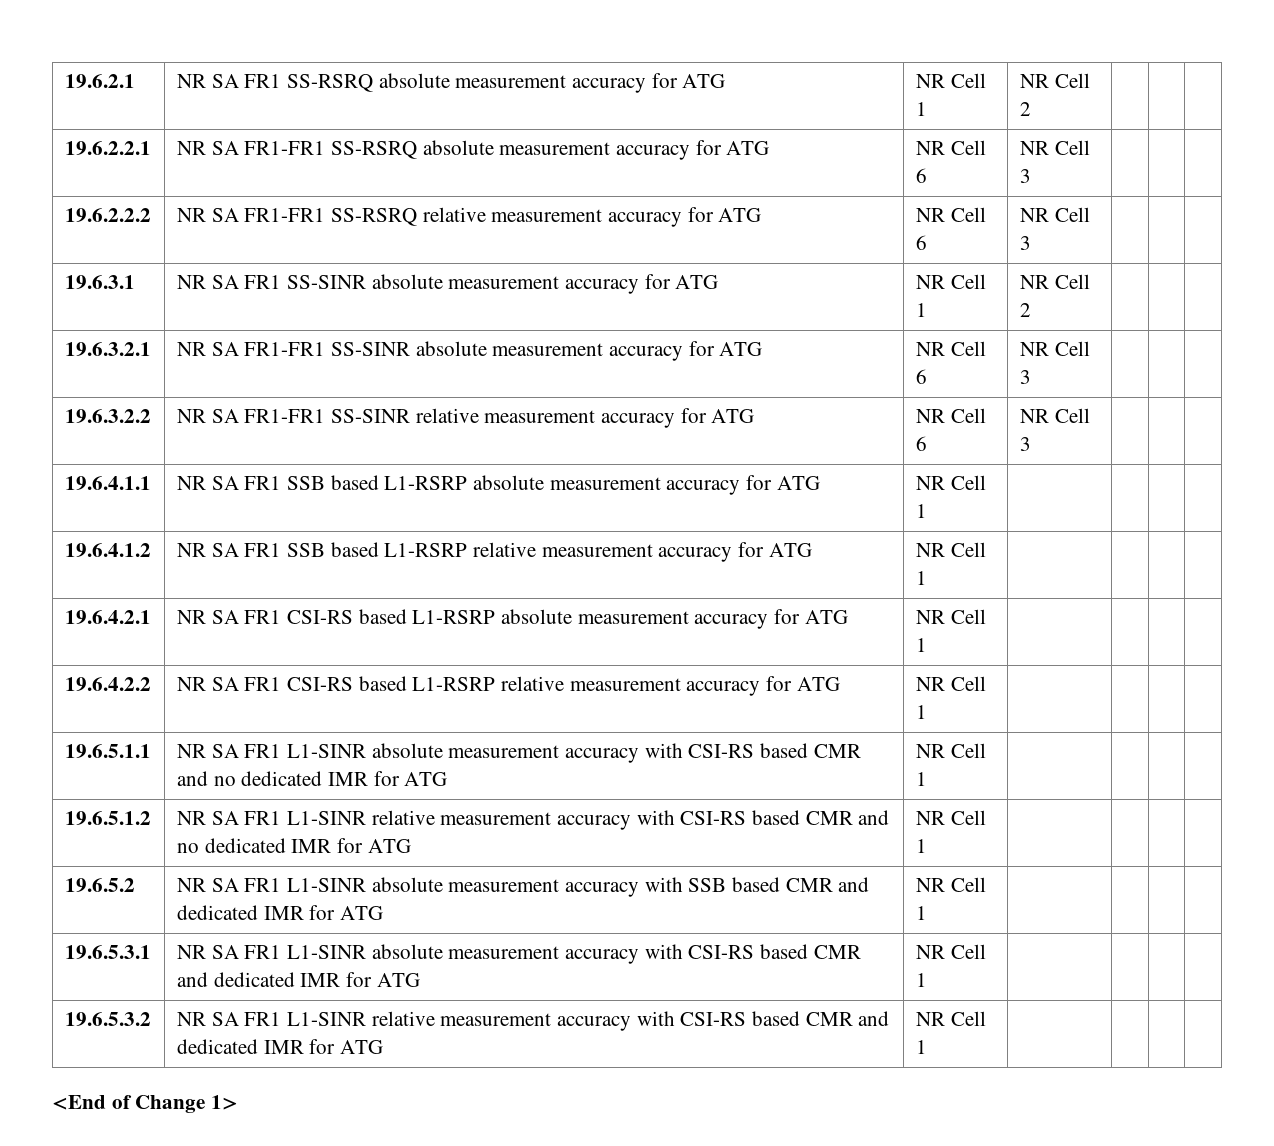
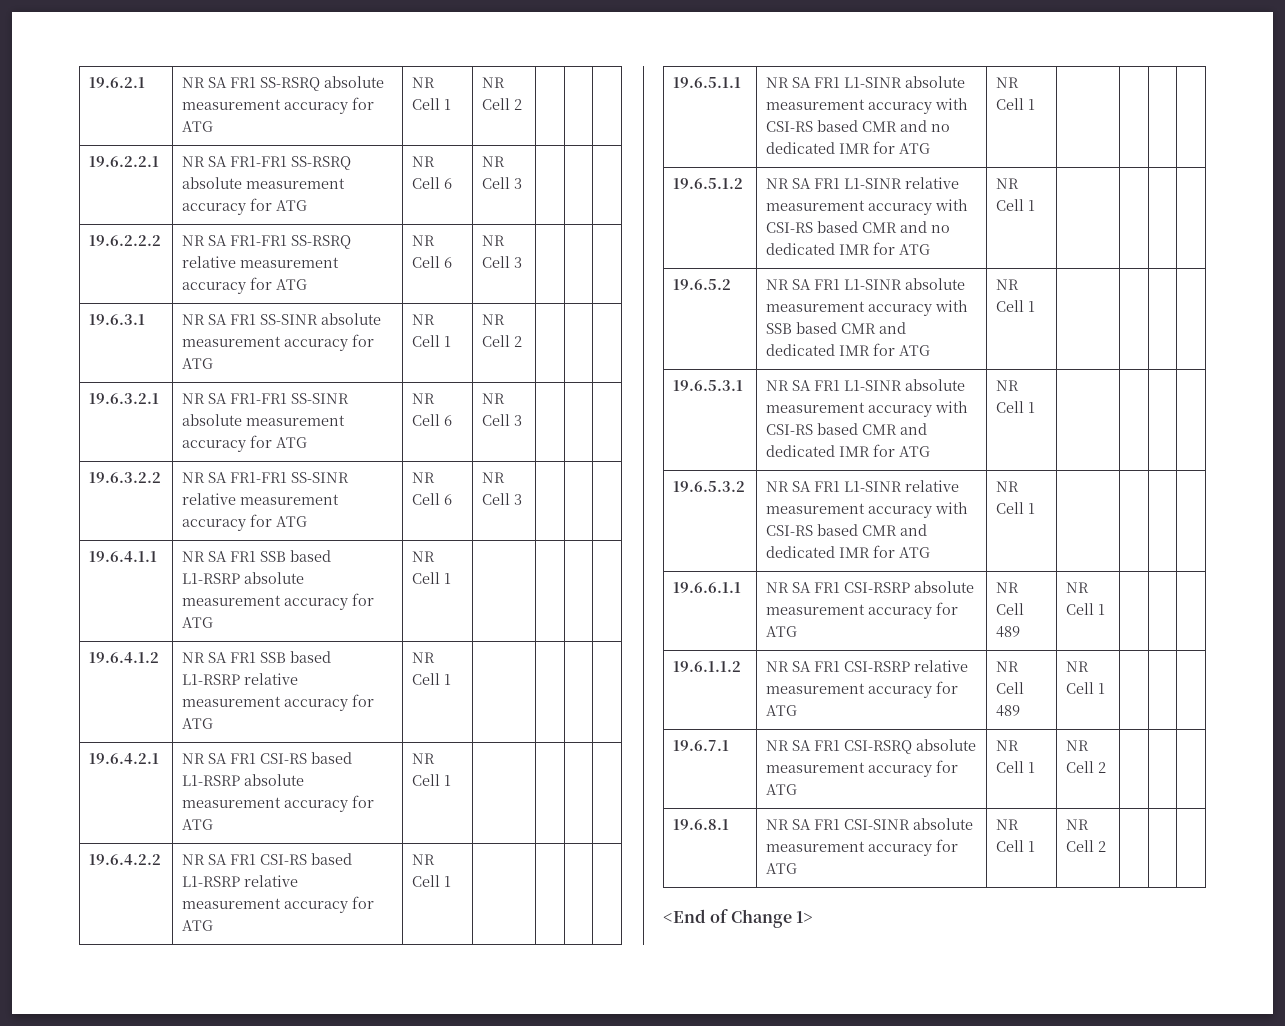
+ 19.6.6.1.1 | NR SA FR1 CSI-RSRP absolute measurement accuracy for ATG | NR Cell 489 | NR Cell 1 | | |
+ 19.6.1.1.2 | NR SA FR1 CSI-RSRP relative measurement accuracy for ATG | NR Cell 489 | NR Cell 1 | | |
+ 19.6.7.1 | NR SA FR1 CSI-RSRQ absolute measurement accuracy for ATG | NR Cell 1 | NR Cell 2 | | |
+ 19.6.8.1 | NR SA FR1 CSI-SINR absolute measurement accuracy for ATG | NR Cell 1 | NR Cell 2 | | |

